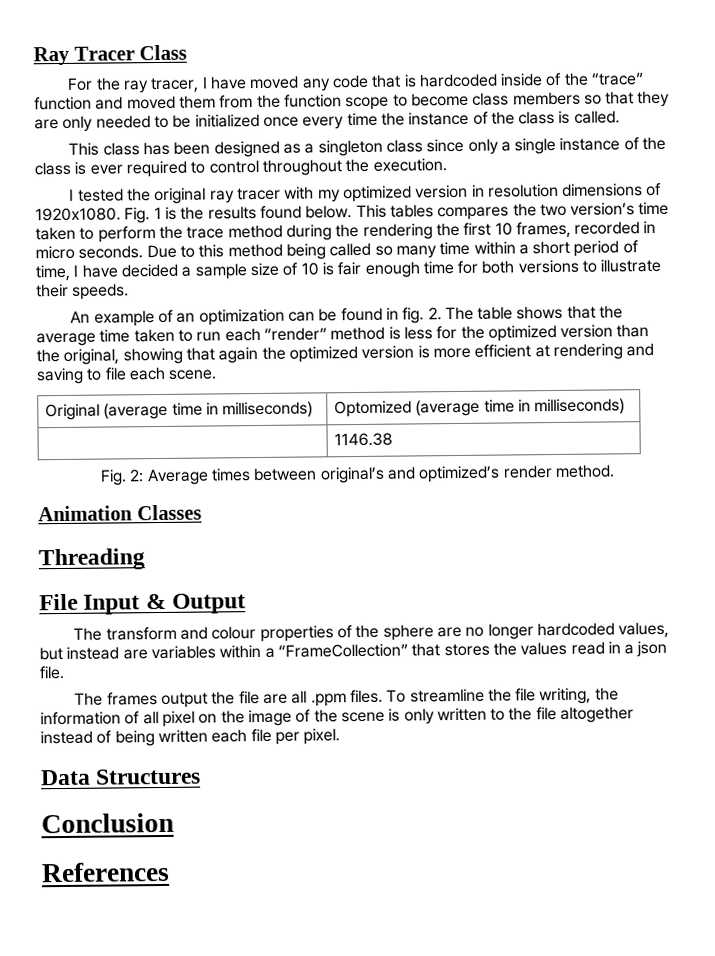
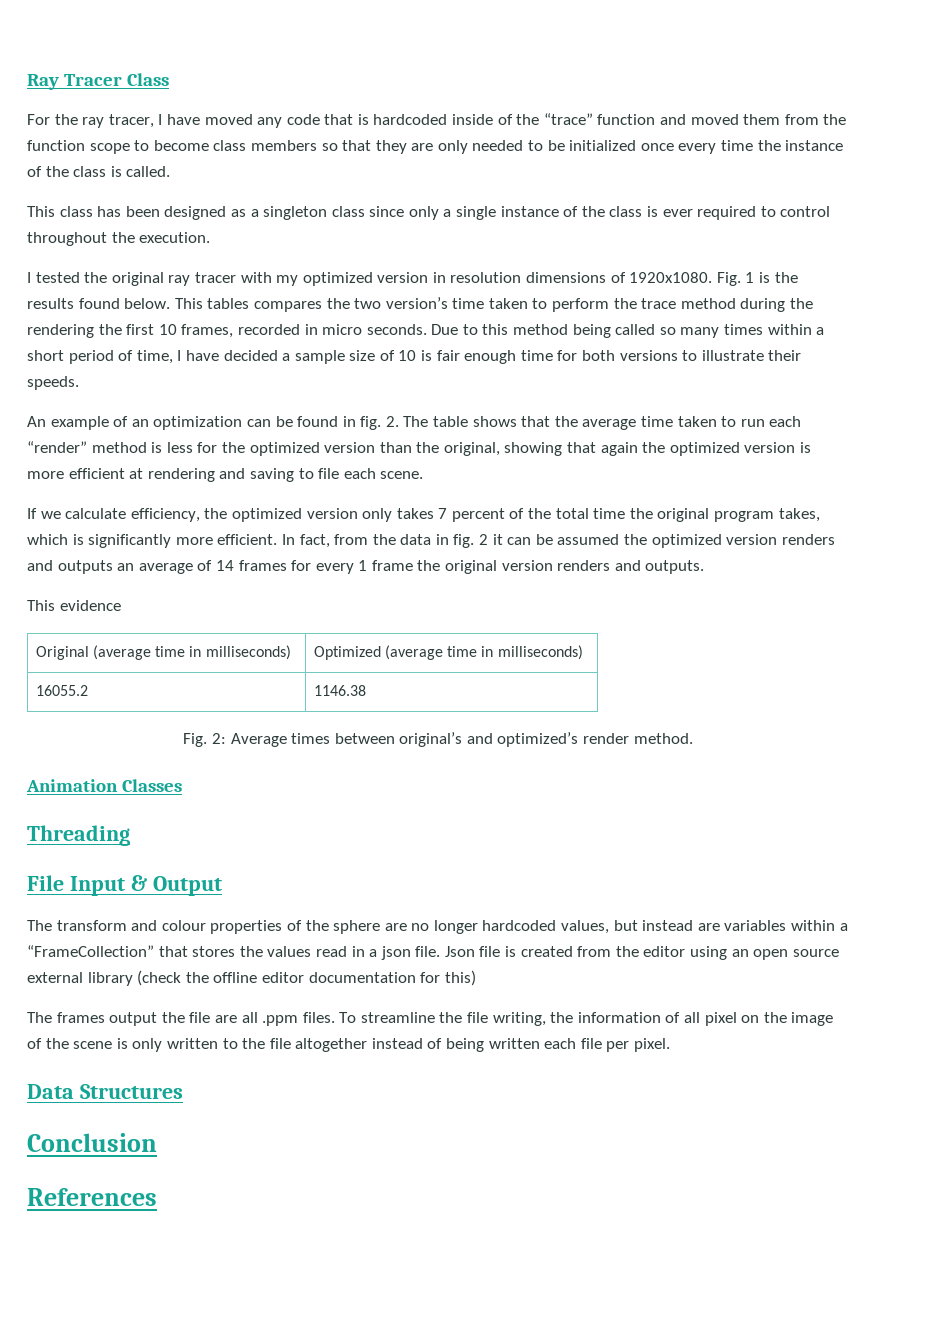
- Due to this method being called so many time within a short period of time, I have decided a sample size of 10 is fair enough time for both versions to illustrate their speeds.
+ Due to this method being called so many times within a short period of time, I have decided a sample size of 10 is fair enough time for both versions to illustrate their speeds.
+ If we calculate efficiency, the optimized version only takes 7 percent of the total time the original program takes, which is significantly more efficient. In fact, from the data in fig. 2 it can be assumed the optimized version renders and outputs an average of 14 frames for every 1 frame the original version renders and outputs.
+ This evidence
- Original (average time in milliseconds) | Optomized (average time in milliseconds)
+ Original (average time in milliseconds) | Optimized (average time in milliseconds)
- | 1146.38
+ 16055.2 | 1146.38
+ Json file is created from the editor using an open source external library (check the offline editor documentation for this)

